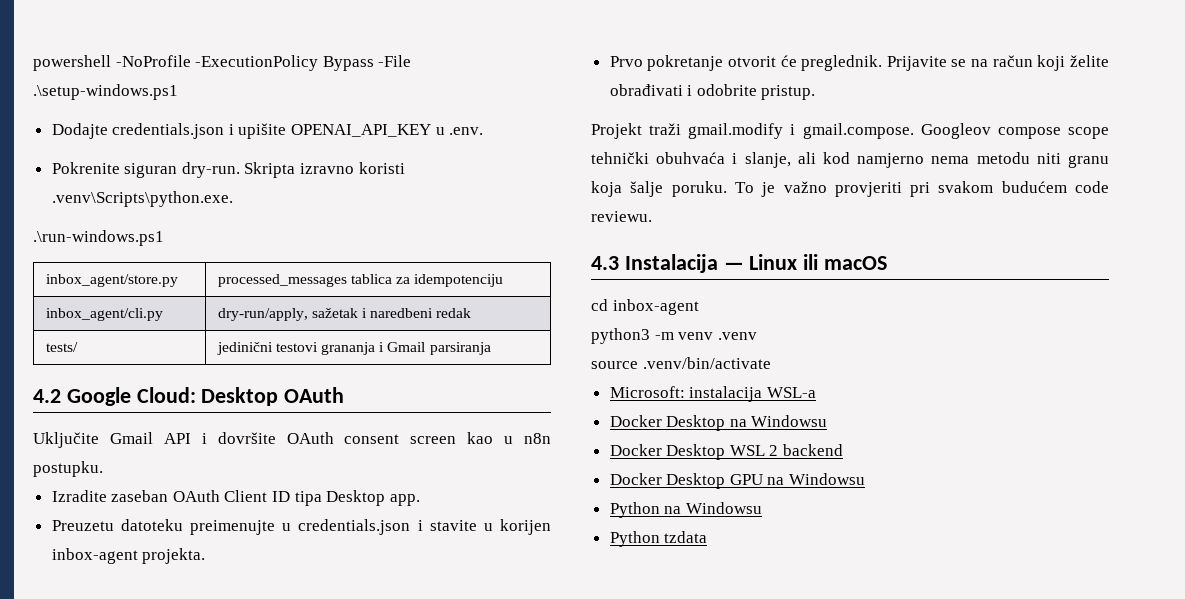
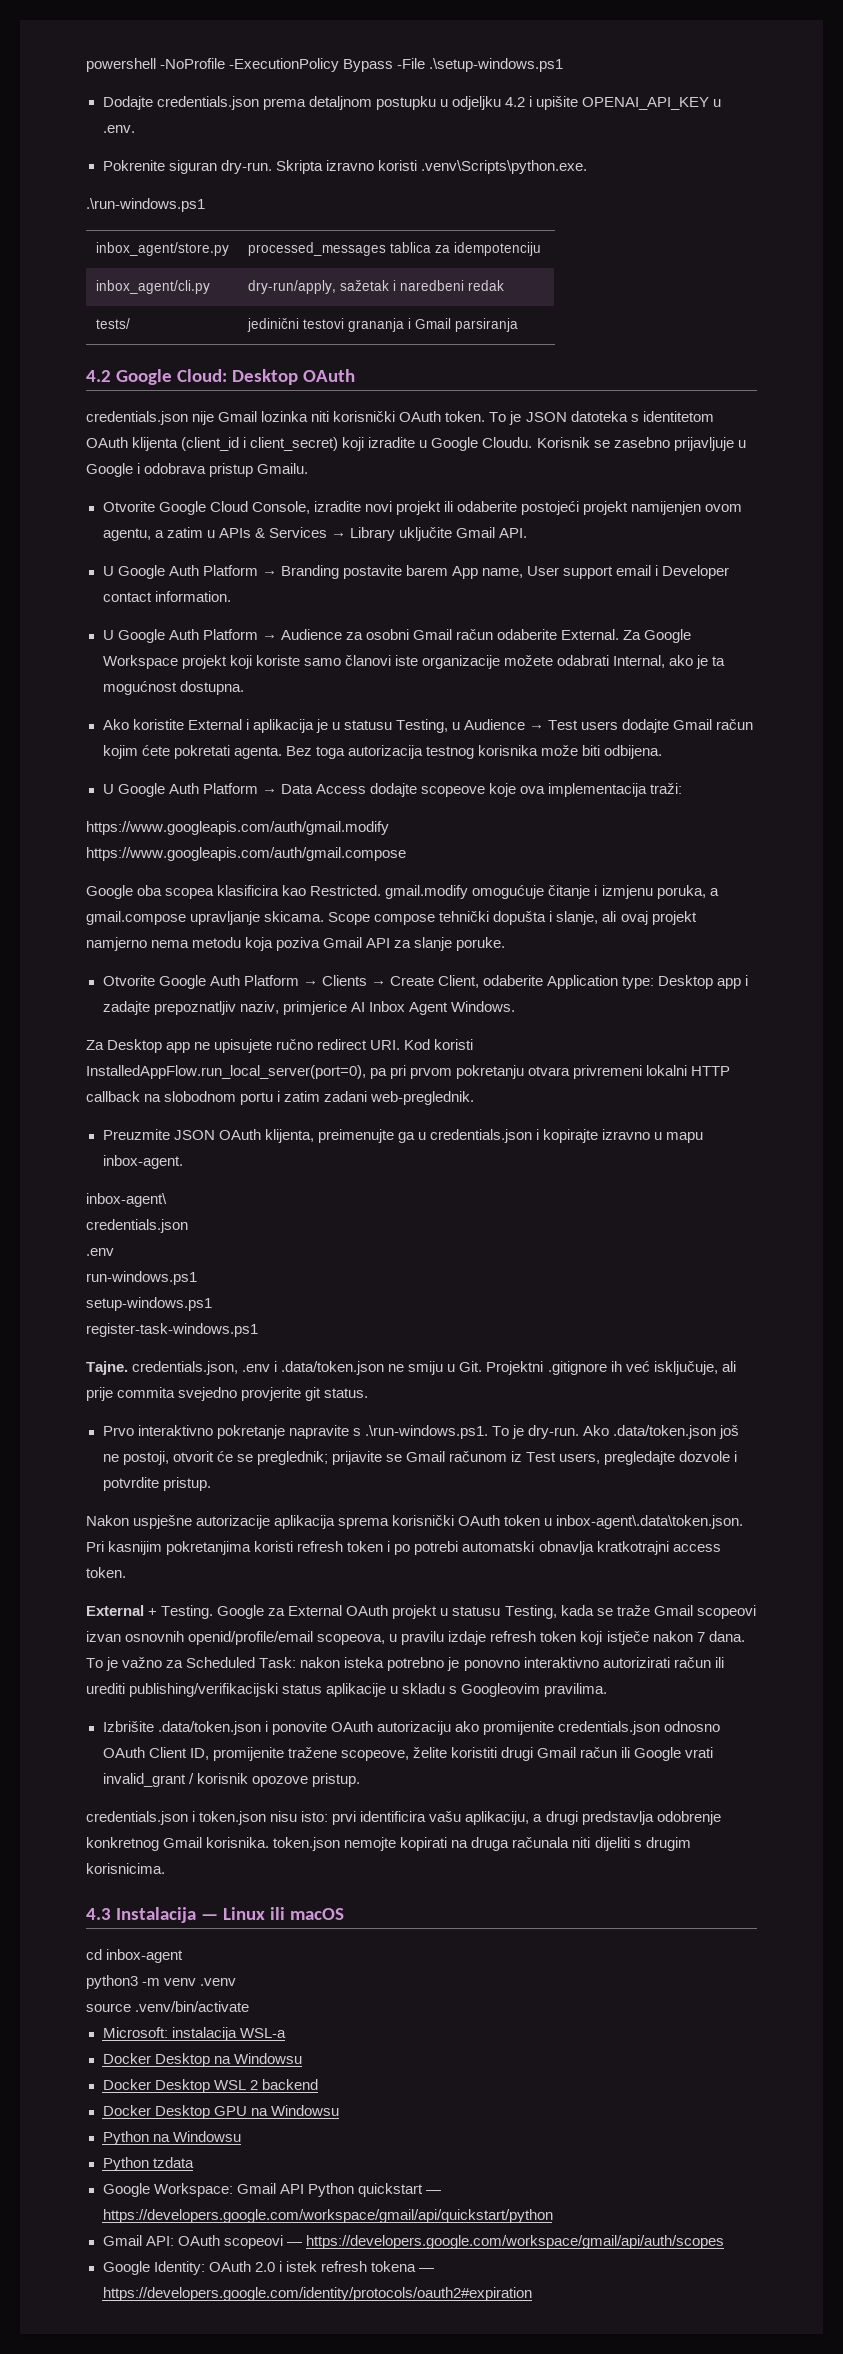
- Dodajte credentials.json i upišite OPENAI_API_KEY u .env.
+ Dodajte credentials.json prema detaljnom postupku u odjeljku 4.2 i upišite OPENAI_API_KEY u .env.
- Uključite Gmail API i dovršite OAuth consent screen kao u n8n postupku.
- Izradite zaseban OAuth Client ID tipa Desktop app.
- Preuzetu datoteku preimenujte u credentials.json i stavite u korijen inbox-agent projekta.
- Prvo pokretanje otvorit će preglednik. Prijavite se na račun koji želite obrađivati i odobrite pristup.
- Projekt traži gmail.modify i gmail.compose. Googleov compose scope tehnički obuhvaća i slanje, ali kod namjerno nema metodu niti granu koja šalje poruku. To je važno provjeriti pri svakom budućem code reviewu.
+ credentials.json nije Gmail lozinka niti korisnički OAuth token. To je JSON datoteka s identitetom OAuth klijenta (client_id i client_secret) koji izradite u Google Cloudu. Korisnik se zasebno prijavljuje u Google i odobrava pristup Gmailu.
+ Otvorite Google Cloud Console, izradite novi projekt ili odaberite postojeći projekt namijenjen ovom agentu, a zatim u APIs & Services → Library uključite Gmail API.
+ U Google Auth Platform → Branding postavite barem App name, User support email i Developer contact information.
+ U Google Auth Platform → Audience za osobni Gmail račun odaberite External. Za Google Workspace projekt koji koriste samo članovi iste organizacije možete odabrati Internal, ako je ta mogućnost dostupna.
+ Ako koristite External i aplikacija je u statusu Testing, u Audience → Test users dodajte Gmail račun kojim ćete pokretati agenta. Bez toga autorizacija testnog korisnika može biti odbijena.
+ U Google Auth Platform → Data Access dodajte scopeove koje ova implementacija traži:
+ https://www.googleapis.com/auth/gmail.modify
+ https://www.googleapis.com/auth/gmail.compose
+ Google oba scopea klasificira kao Restricted. gmail.modify omogućuje čitanje i izmjenu poruka, a gmail.compose upravljanje skicama. Scope compose tehnički dopušta i slanje, ali ovaj projekt namjerno nema metodu koja poziva Gmail API za slanje poruke.
+ Otvorite Google Auth Platform → Clients → Create Client, odaberite Application type: Desktop app i zadajte prepoznatljiv naziv, primjerice AI Inbox Agent Windows.
+ Za Desktop app ne upisujete ručno redirect URI. Kod koristi InstalledAppFlow.run_local_server(port=0), pa pri prvom pokretanju otvara privremeni lokalni HTTP callback na slobodnom portu i zatim zadani web-preglednik.
+ Preuzmite JSON OAuth klijenta, preimenujte ga u credentials.json i kopirajte izravno u mapu inbox-agent.
+ inbox-agent\
+ credentials.json
+ .env
+ run-windows.ps1
+ setup-windows.ps1
+ register-task-windows.ps1
+ Tajne. credentials.json, .env i .data/token.json ne smiju u Git. Projektni .gitignore ih već isključuje, ali prije commita svejedno provjerite git status.
+ Prvo interaktivno pokretanje napravite s .\run-windows.ps1. To je dry-run. Ako .data/token.json još ne postoji, otvorit će se preglednik; prijavite se Gmail računom iz Test users, pregledajte dozvole i potvrdite pristup.
+ Nakon uspješne autorizacije aplikacija sprema korisnički OAuth token u inbox-agent\.data\token.json. Pri kasnijim pokretanjima koristi refresh token i po potrebi automatski obnavlja kratkotrajni access token.
+ External + Testing. Google za External OAuth projekt u statusu Testing, kada se traže Gmail scopeovi izvan osnovnih openid/profile/email scopeova, u pravilu izdaje refresh token koji istječe nakon 7 dana. To je važno za Scheduled Task: nakon isteka potrebno je ponovno interaktivno autorizirati račun ili urediti publishing/verifikacijski status aplikacije u skladu s Googleovim pravilima.
+ Izbrišite .data/token.json i ponovite OAuth autorizaciju ako promijenite credentials.json odnosno OAuth Client ID, promijenite tražene scopeove, želite koristiti drugi Gmail račun ili Google vrati invalid_grant / korisnik opozove pristup.
+ credentials.json i token.json nisu isto: prvi identificira vašu aplikaciju, a drugi predstavlja odobrenje konkretnog Gmail korisnika. token.json nemojte kopirati na druga računala niti dijeliti s drugim korisnicima.
+ Google Workspace: Gmail API Python quickstart — https://developers.google.com/workspace/gmail/api/quickstart/python
+ Gmail API: OAuth scopeovi — https://developers.google.com/workspace/gmail/api/auth/scopes
+ Google Identity: OAuth 2.0 i istek refresh tokena — https://developers.google.com/identity/protocols/oauth2#expiration

